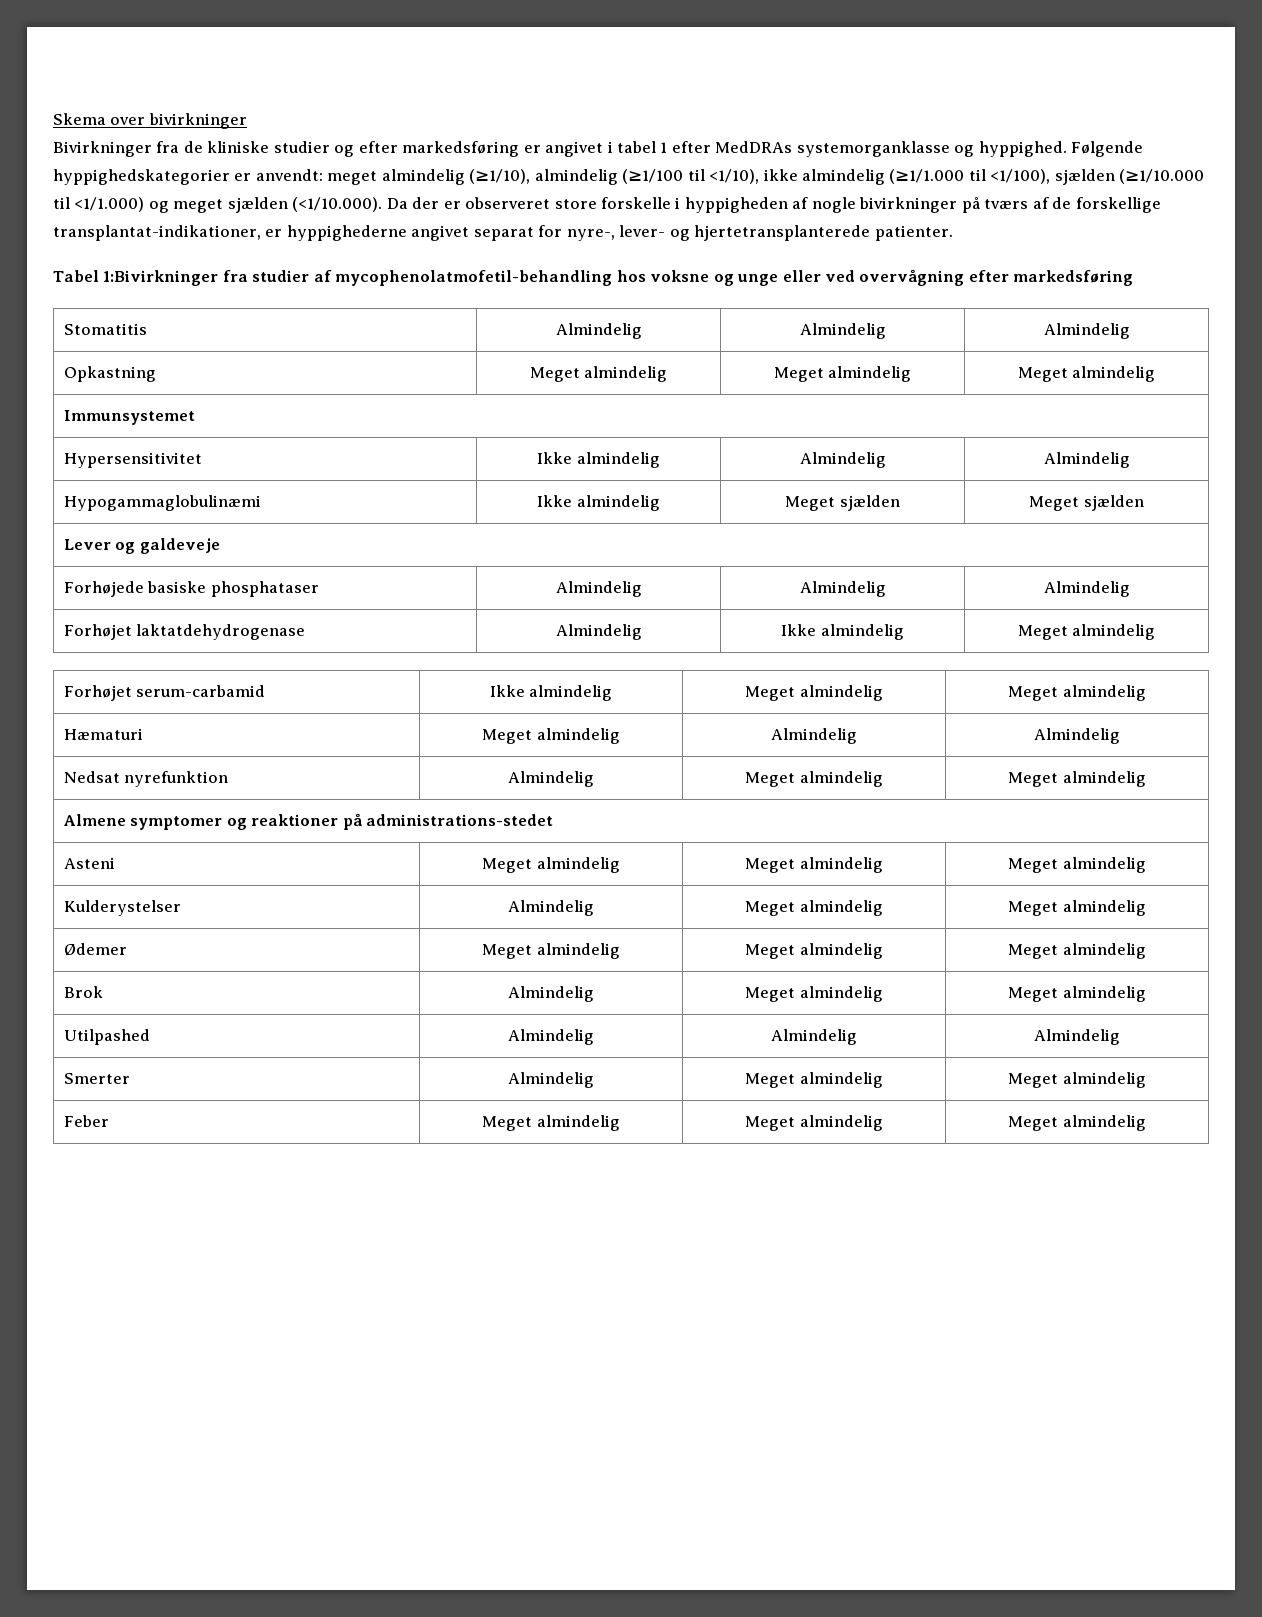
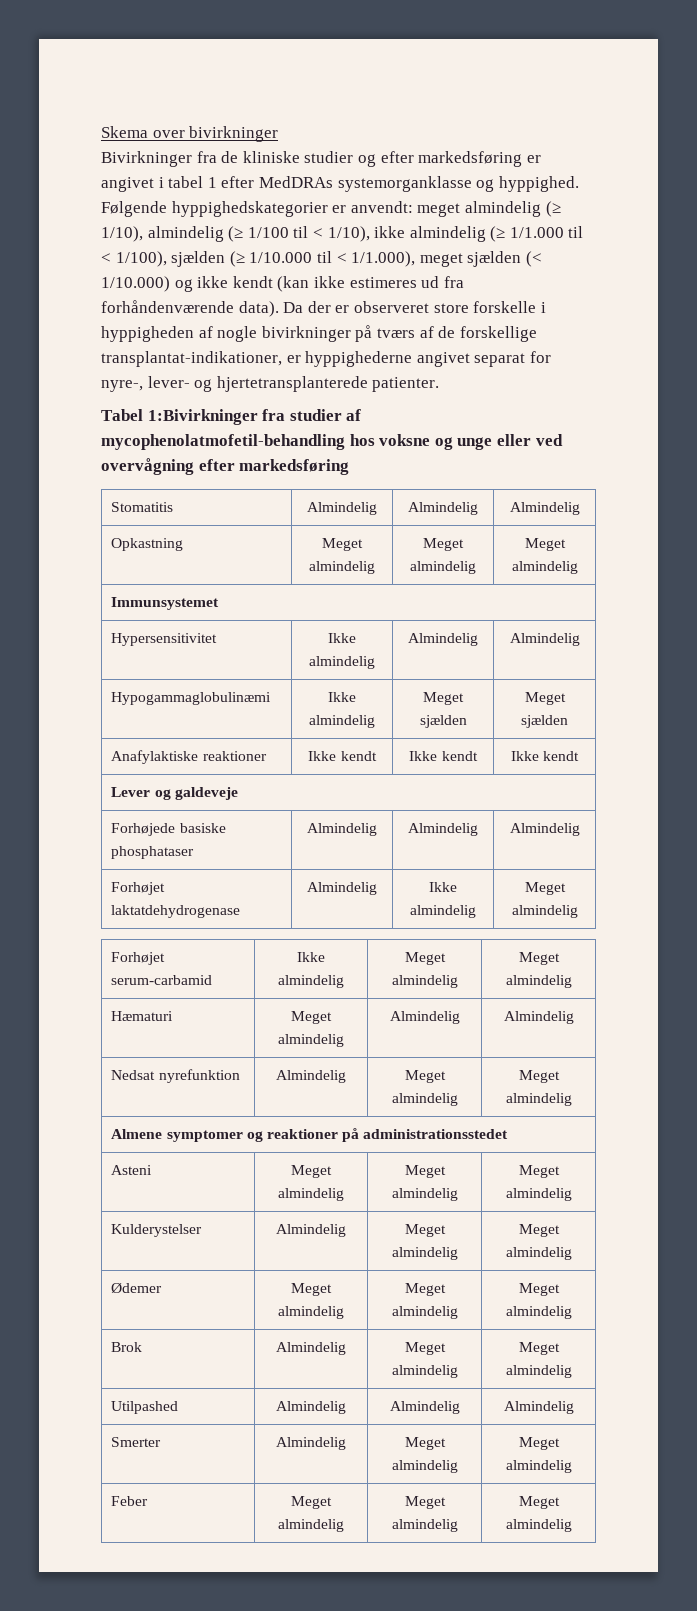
- Følgende hyppighedskategorier er anvendt: meget almindelig (≥1/10), almindelig (≥1/100 til <1/10), ikke almindelig (≥1/1.000 til <1/100), sjælden (≥1/10.000 til <1/1.000) og meget sjælden (<1/10.000). Da der er observeret store forskelle i hyppigheden af nogle bivirkninger på tværs af de forskellige transplantat-indikationer, er hyppighederne angivet separat for nyre-, lever- og hjertetransplanterede patienter.
+ Følgende hyppighedskategorier er anvendt: meget almindelig (≥ 1/10), almindelig (≥ 1/100 til < 1/10), ikke almindelig (≥ 1/1.000 til < 1/100), sjælden (≥ 1/10.000 til < 1/1.000), meget sjælden (< 1/10.000) og ikke kendt (kan ikke estimeres ud fra forhåndenværende data). Da der er observeret store forskelle i hyppigheden af nogle bivirkninger på tværs af de forskellige transplantat-indikationer, er hyppighederne angivet separat for nyre-, lever- og hjertetransplanterede patienter.
+ Anafylaktiske reaktioner | Ikke kendt | Ikke kendt | Ikke kendt
- Almene symptomer og reaktioner på administrations-stedet
+ Almene symptomer og reaktioner på administrationsstedet

